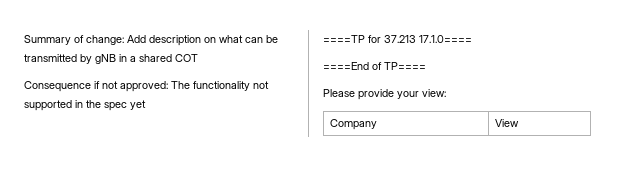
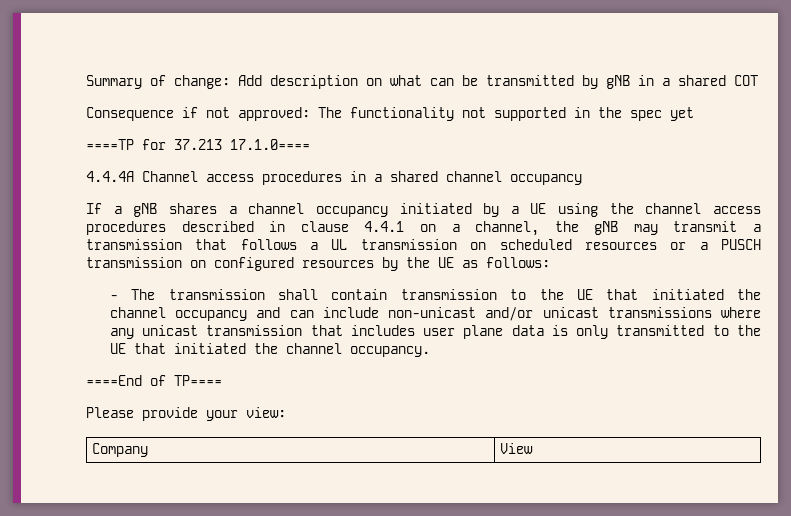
+ 4.4.4A Channel access procedures in a shared channel occupancy
+ If a gNB shares a channel occupancy initiated by a UE using the channel access procedures described in clause 4.4.1 on a channel, the gNB may transmit a transmission that follows a UL transmission on scheduled resources or a PUSCH transmission on configured resources by the UE as follows:
+ - The transmission shall contain transmission to the UE that initiated the channel occupancy and can include non-unicast and/or unicast transmissions where any unicast transmission that includes user plane data is only transmitted to the UE that initiated the channel occupancy.

